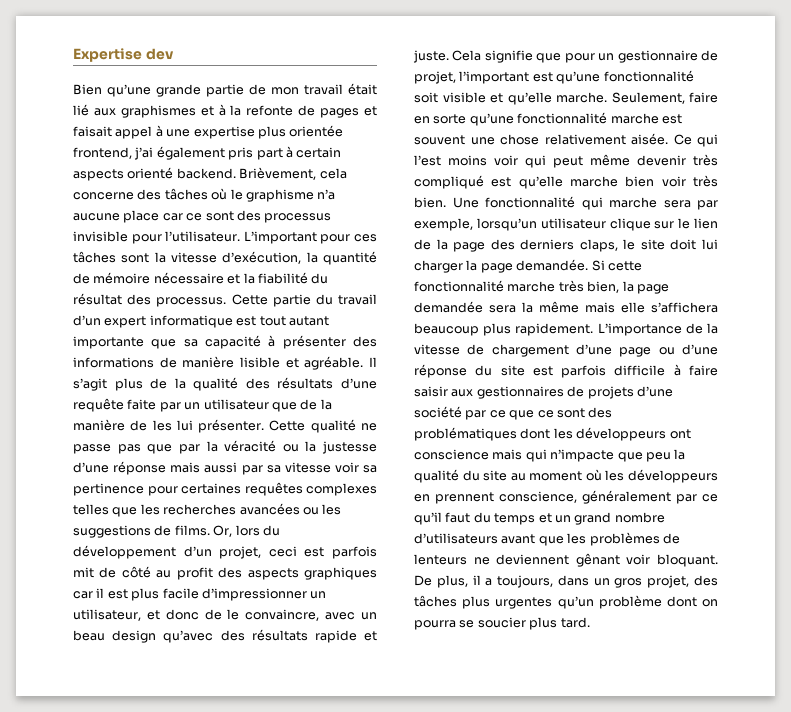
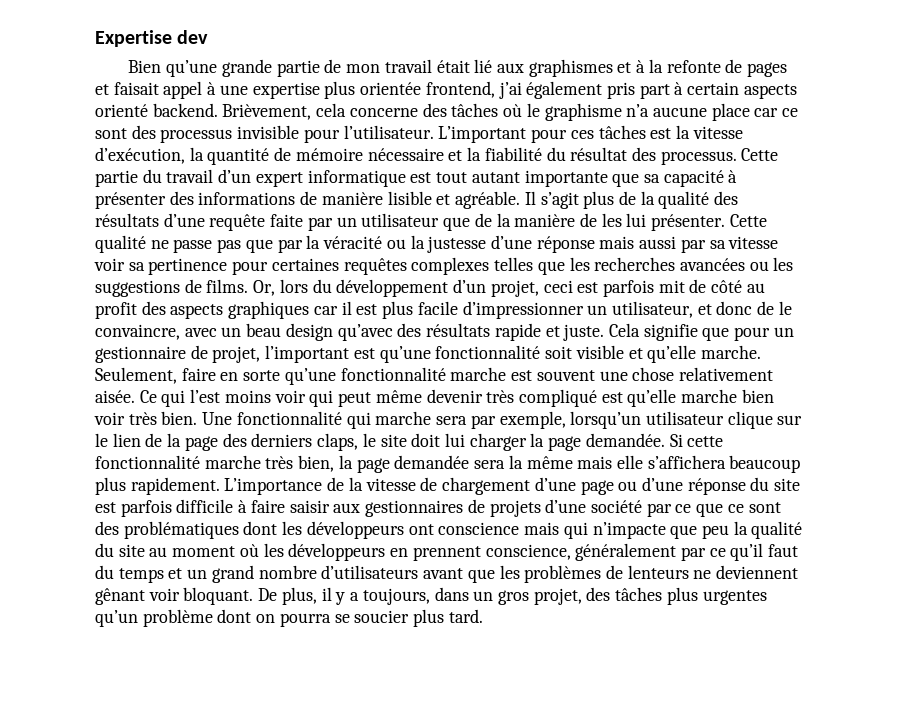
- L’important pour ces tâches sont la vitesse d’exécution, la quantité de mémoire nécessaire et la fiabilité du résultat des processus.
+ L’important pour ces tâches est la vitesse d’exécution, la quantité de mémoire nécessaire et la fiabilité du résultat des processus.
- De plus, il a toujours, dans un gros projet, des tâches plus urgentes qu’un problème dont on pourra se soucier plus tard.
+ De plus, il y a toujours, dans un gros projet, des tâches plus urgentes qu’un problème dont on pourra se soucier plus tard.

